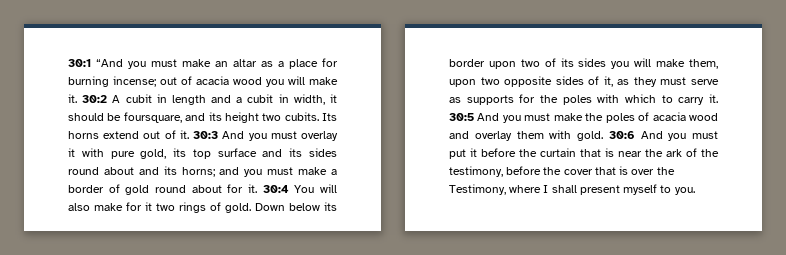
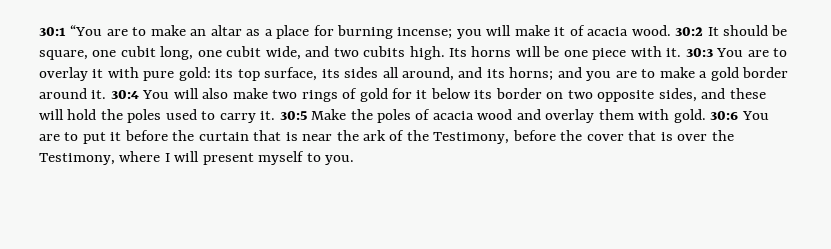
- 30:1 “And you must make an altar as a place for burning incense; out of acacia wood you will make it. 30:2 A cubit in length and a cubit in width, it should be foursquare, and its height two cubits. Its horns extend out of it. 30:3 And you must overlay it with pure gold, its top surface and its sides round about and its horns; and you must make a border of gold round about for it.
+ 30:1 “You are to make an altar as a place for burning incense; you will make it of acacia wood. 30:2 It should be square, one cubit long, one cubit wide, and two cubits high. Its horns will be one piece with it. 30:3 You are to overlay it with pure gold: its top surface, its sides all around, and its horns; and you are to make a gold border around it.
- 30:4 You will also make for it two rings of gold. Down below its border upon two of its sides you will make them, upon two opposite sides of it, as they must serve as supports for the poles with which to carry it. 30:5 And you must make the poles of acacia wood and overlay them with gold.
+ 30:4 You will also make two rings of gold for it below its border on two opposite sides, and these will hold the poles used to carry it. 30:5 Make the poles of acacia wood and overlay them with gold.
- 30:6 And you must put it before the curtain that is near the ark of the testimony, before the cover that is over the Testimony, where I shall present myself to you.
+ 30:6 You are to put it before the curtain that is near the ark of the Testimony, before the cover that is over the Testimony, where I will present myself to you.

